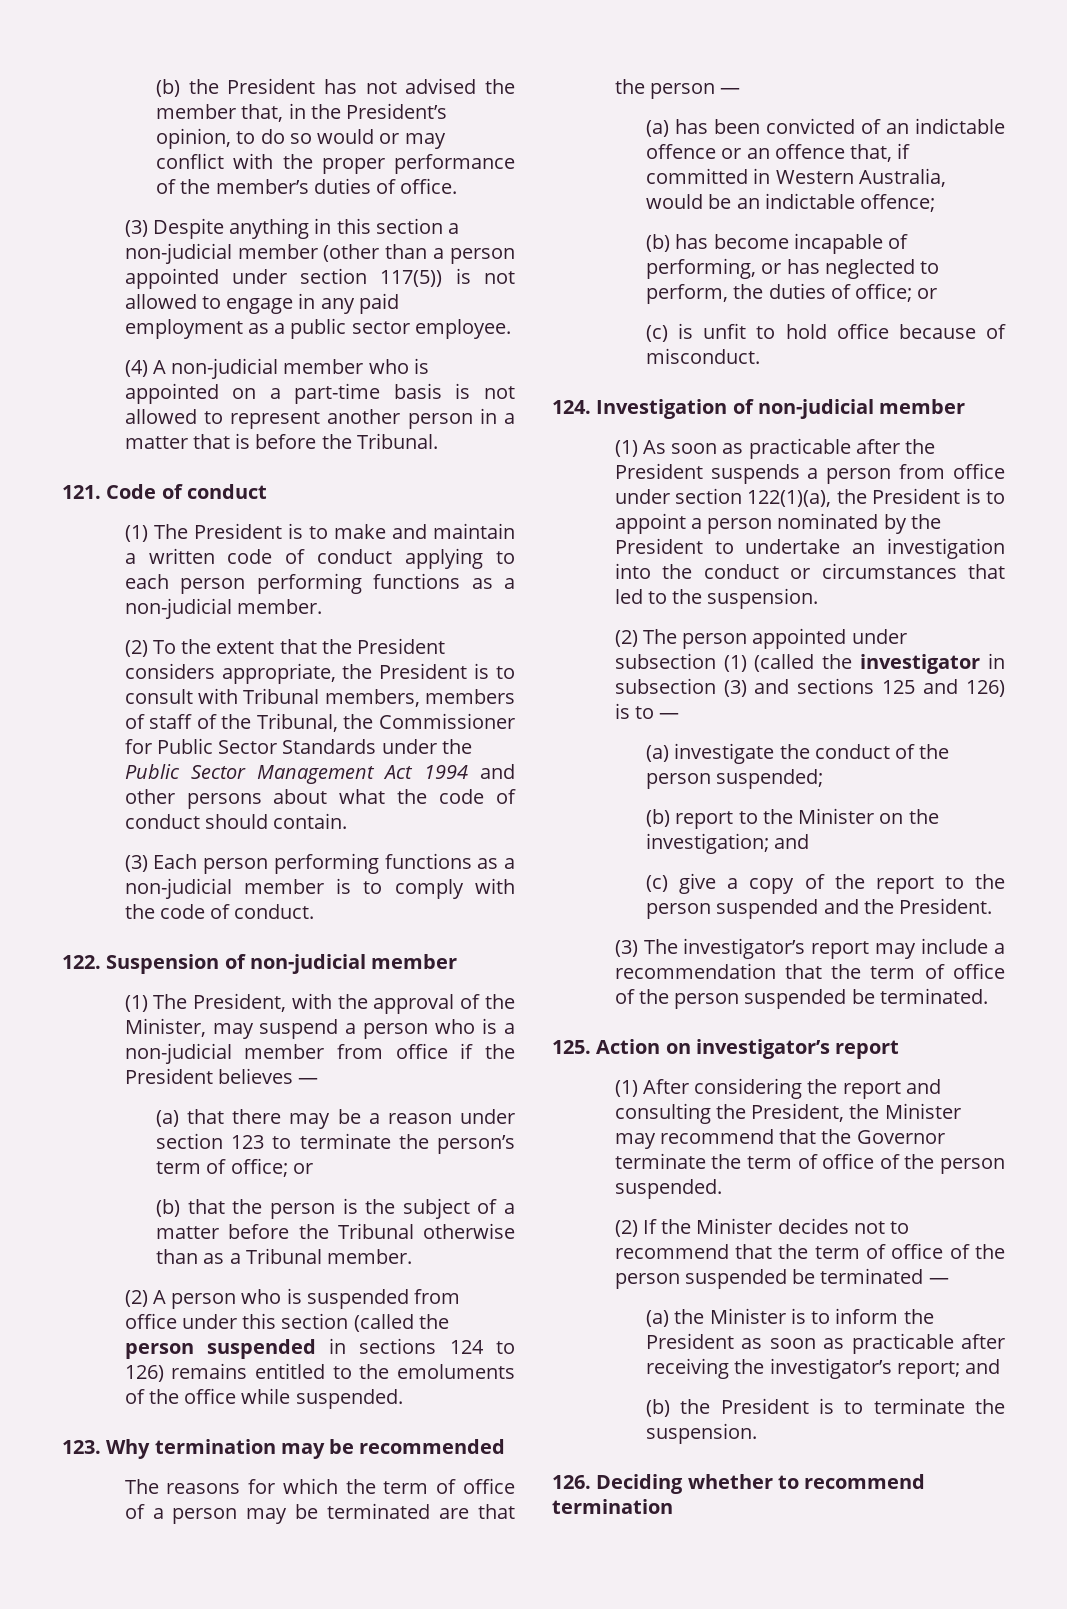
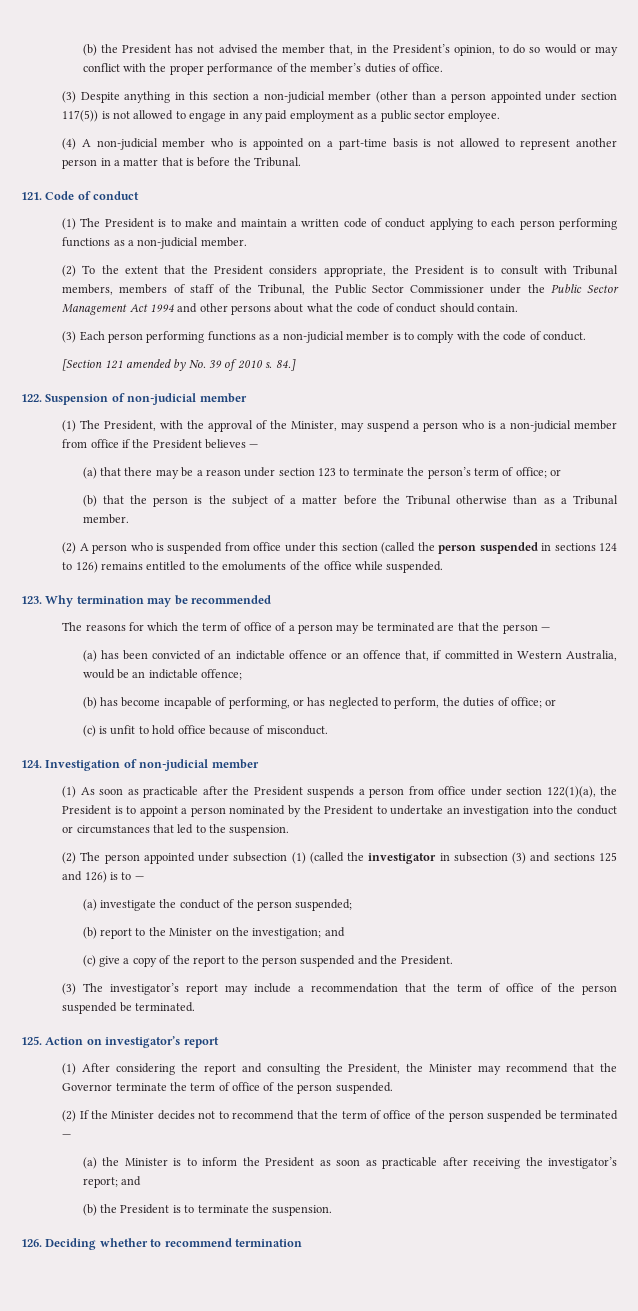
- (2) To the extent that the President considers appropriate, the President is to consult with Tribunal members, members of staff of the Tribunal, the Commissioner for Public Sector Standards under the Public Sector Management Act 1994 and other persons about what the code of conduct should contain.
+ (2) To the extent that the President considers appropriate, the President is to consult with Tribunal members, members of staff of the Tribunal, the Public Sector Commissioner under the Public Sector Management Act 1994 and other persons about what the code of conduct should contain.
+ [Section 121 amended by No. 39 of 2010 s. 84.]

